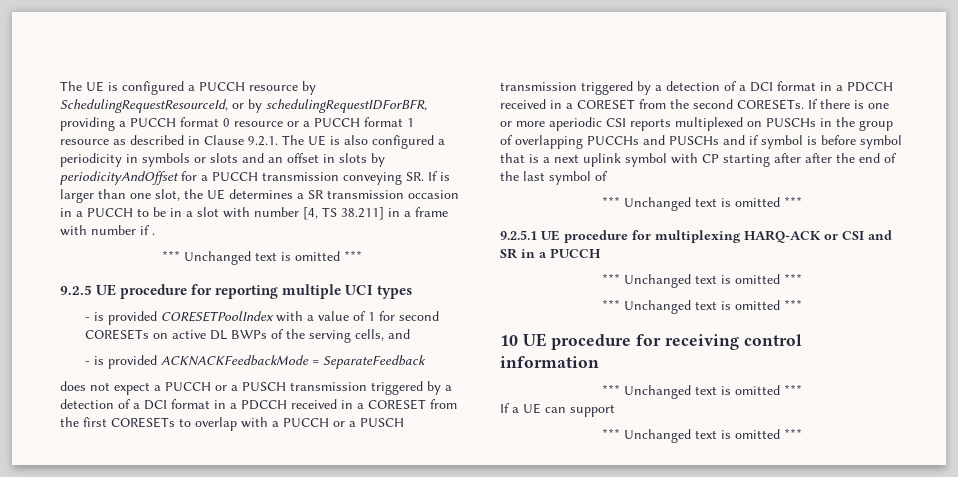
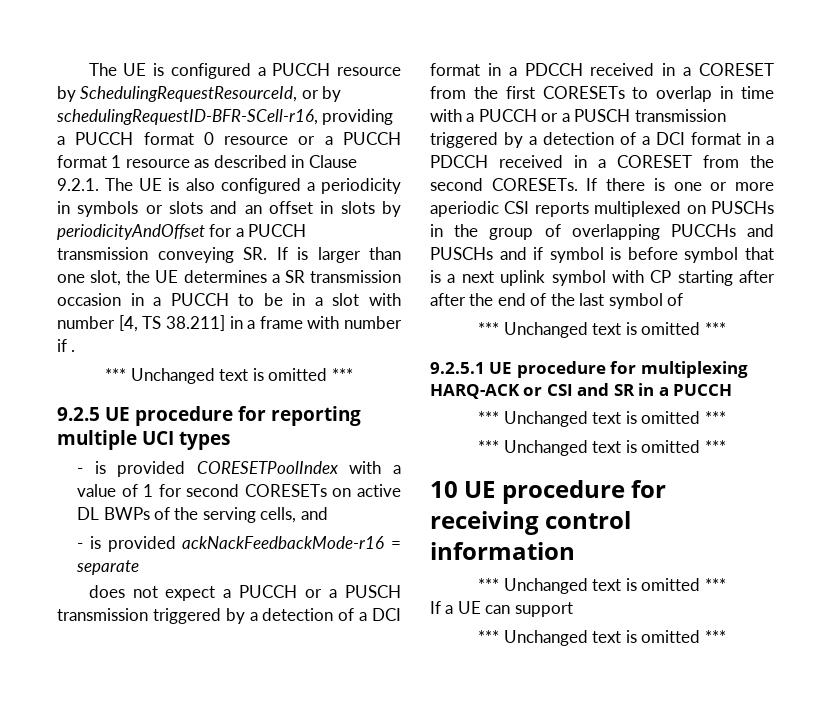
- The UE is configured a PUCCH resource by SchedulingRequestResourceId, or by schedulingRequestIDForBFR, providing a PUCCH format 0 resource or a PUCCH format 1 resource as described in Clause 9.2.1. The UE is also configured a periodicity in symbols or slots and an offset in slots by periodicityAndOffset for a PUCCH transmission conveying SR. If is larger than one slot, the UE determines a SR transmission occasion in a PUCCH to be in a slot with number [4, TS 38.211] in a frame with number if .
+ The UE is configured a PUCCH resource by SchedulingRequestResourceId, or by schedulingRequestID-BFR-SCell-r16, providing a PUCCH format 0 resource or a PUCCH format 1 resource as described in Clause 9.2.1. The UE is also configured a periodicity in symbols or slots and an offset in slots by periodicityAndOffset for a PUCCH transmission conveying SR. If is larger than one slot, the UE determines a SR transmission occasion in a PUCCH to be in a slot with number [4, TS 38.211] in a frame with number if .
- - is provided ACKNACKFeedbackMode = SeparateFeedback
+ - is provided ackNackFeedbackMode-r16 = separate
- does not expect a PUCCH or a PUSCH transmission triggered by a detection of a DCI format in a PDCCH received in a CORESET from the first CORESETs to overlap with a PUCCH or a PUSCH transmission triggered by a detection of a DCI format in a PDCCH received in a CORESET from the second CORESETs.
+ does not expect a PUCCH or a PUSCH transmission triggered by a detection of a DCI format in a PDCCH received in a CORESET from the first CORESETs to overlap in time with a PUCCH or a PUSCH transmission triggered by a detection of a DCI format in a PDCCH received in a CORESET from the second CORESETs.

